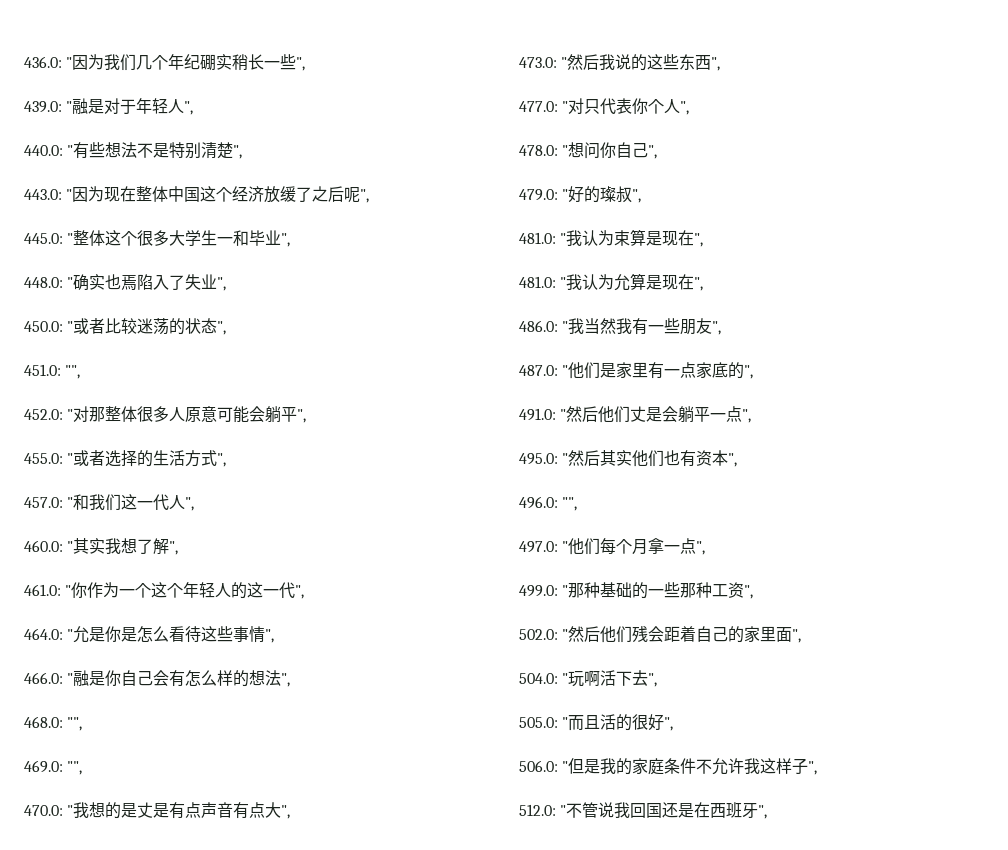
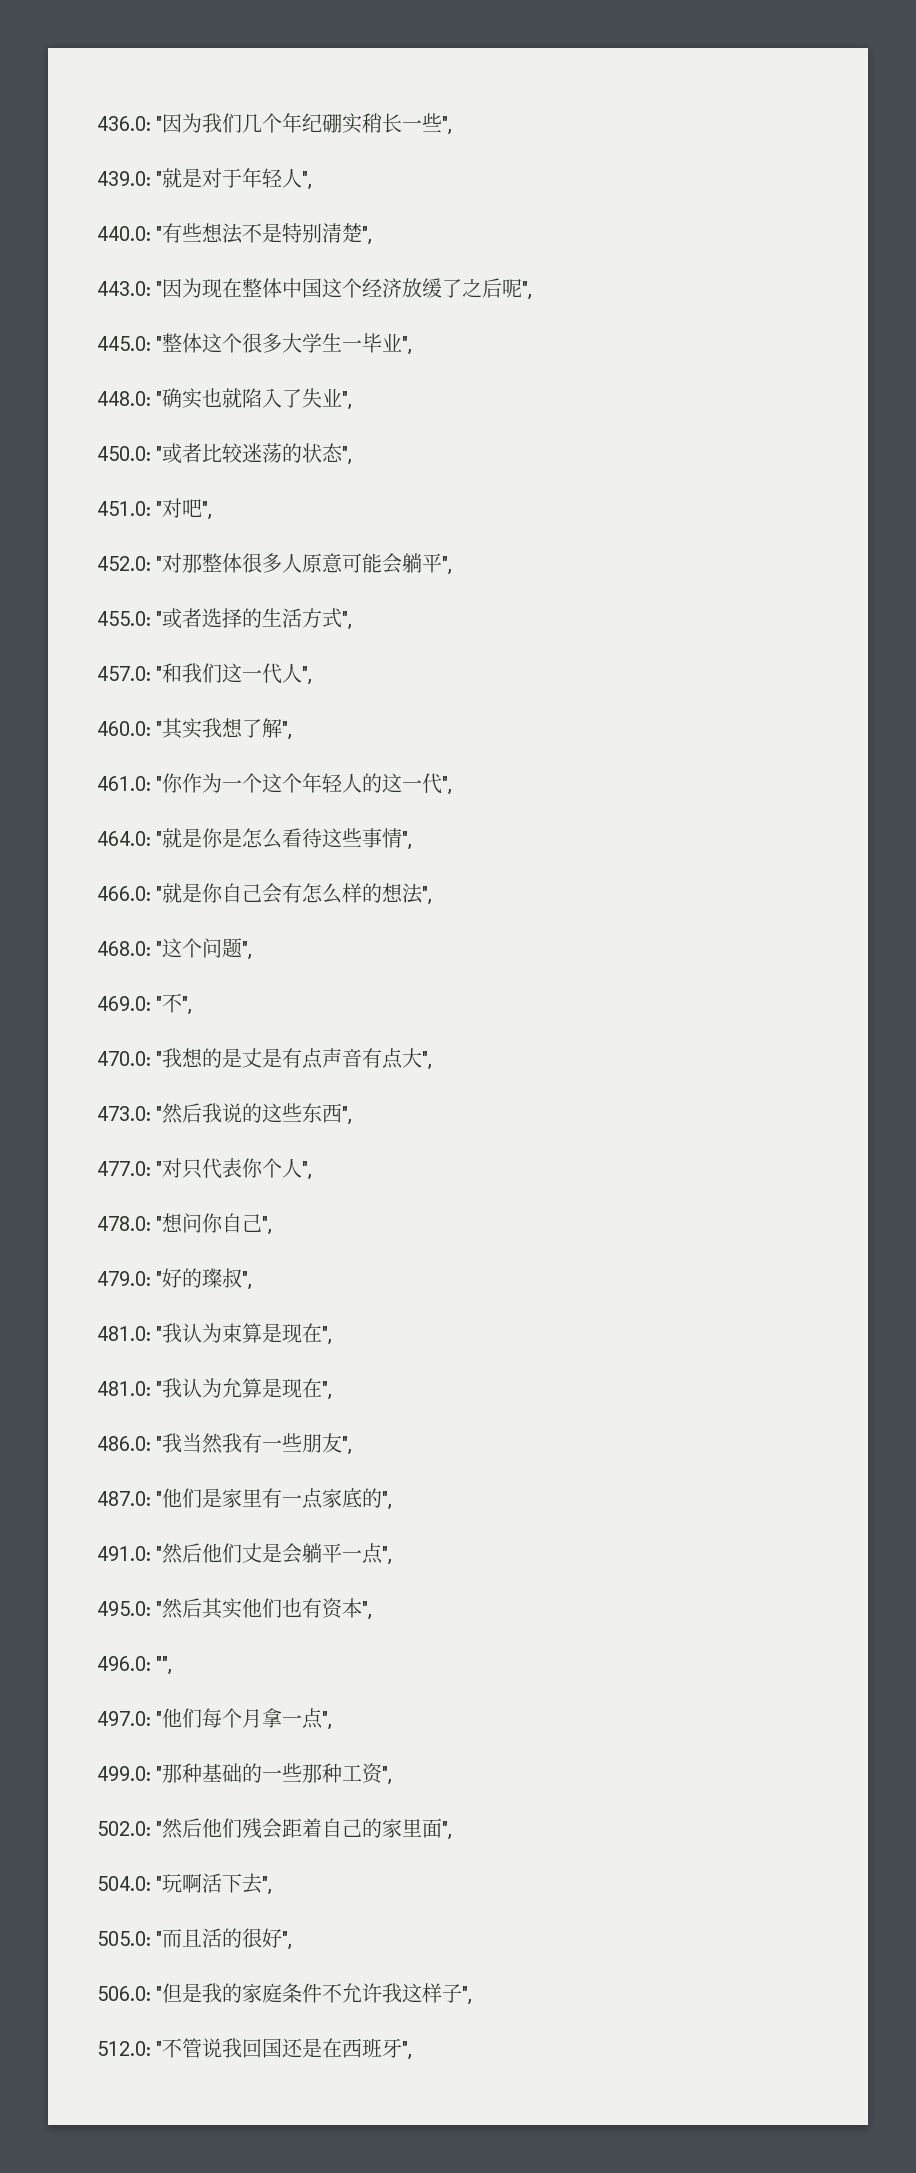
- 439.0: "融是对于年轻人",
+ 439.0: "就是对于年轻人",
- 445.0: "整体这个很多大学生一和毕业",
+ 445.0: "整体这个很多大学生一毕业",
- 448.0: "确实也焉陷入了失业",
+ 448.0: "确实也就陷入了失业",
- 451.0: "",
+ 451.0: "对吧",
- 464.0: "允是你是怎么看待这些事情",
+ 464.0: "就是你是怎么看待这些事情",
- 466.0: "融是你自己会有怎么样的想法",
+ 466.0: "就是你自己会有怎么样的想法",
- 468.0: "",
+ 468.0: "这个问题",
- 469.0: "",
+ 469.0: "不",

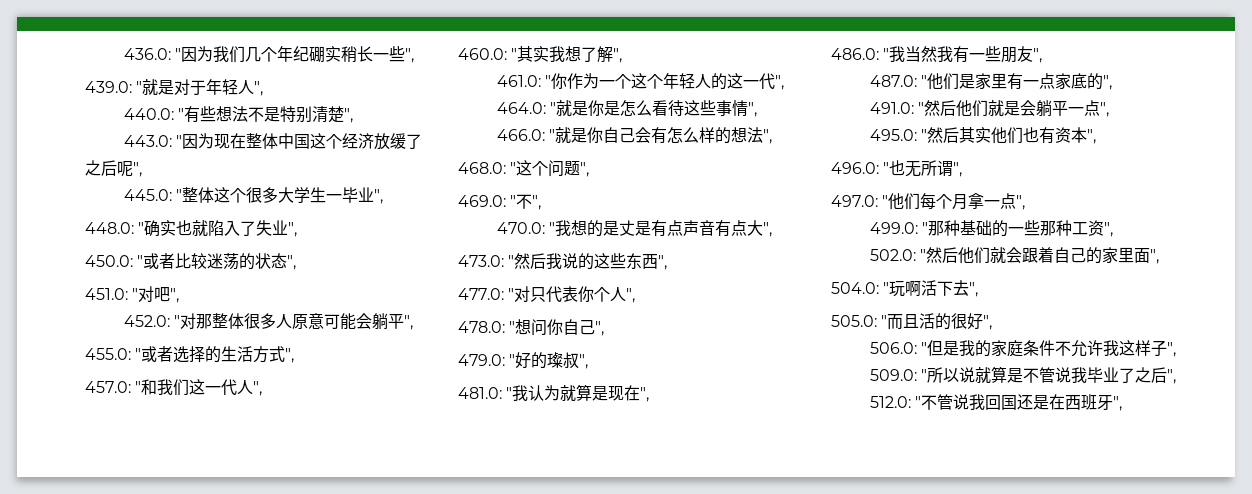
- 481.0: "我认为束算是现在",
- 481.0: "我认为允算是现在",
+ 481.0: "我认为就算是现在",
- 491.0: "然后他们丈是会躺平一点",
+ 491.0: "然后他们就是会躺平一点",
- 496.0: "",
+ 496.0: "也无所谓",
- 502.0: "然后他们残会距着自己的家里面",
+ 502.0: "然后他们就会跟着自己的家里面",
+ 509.0: "所以说就算是不管说我毕业了之后",

